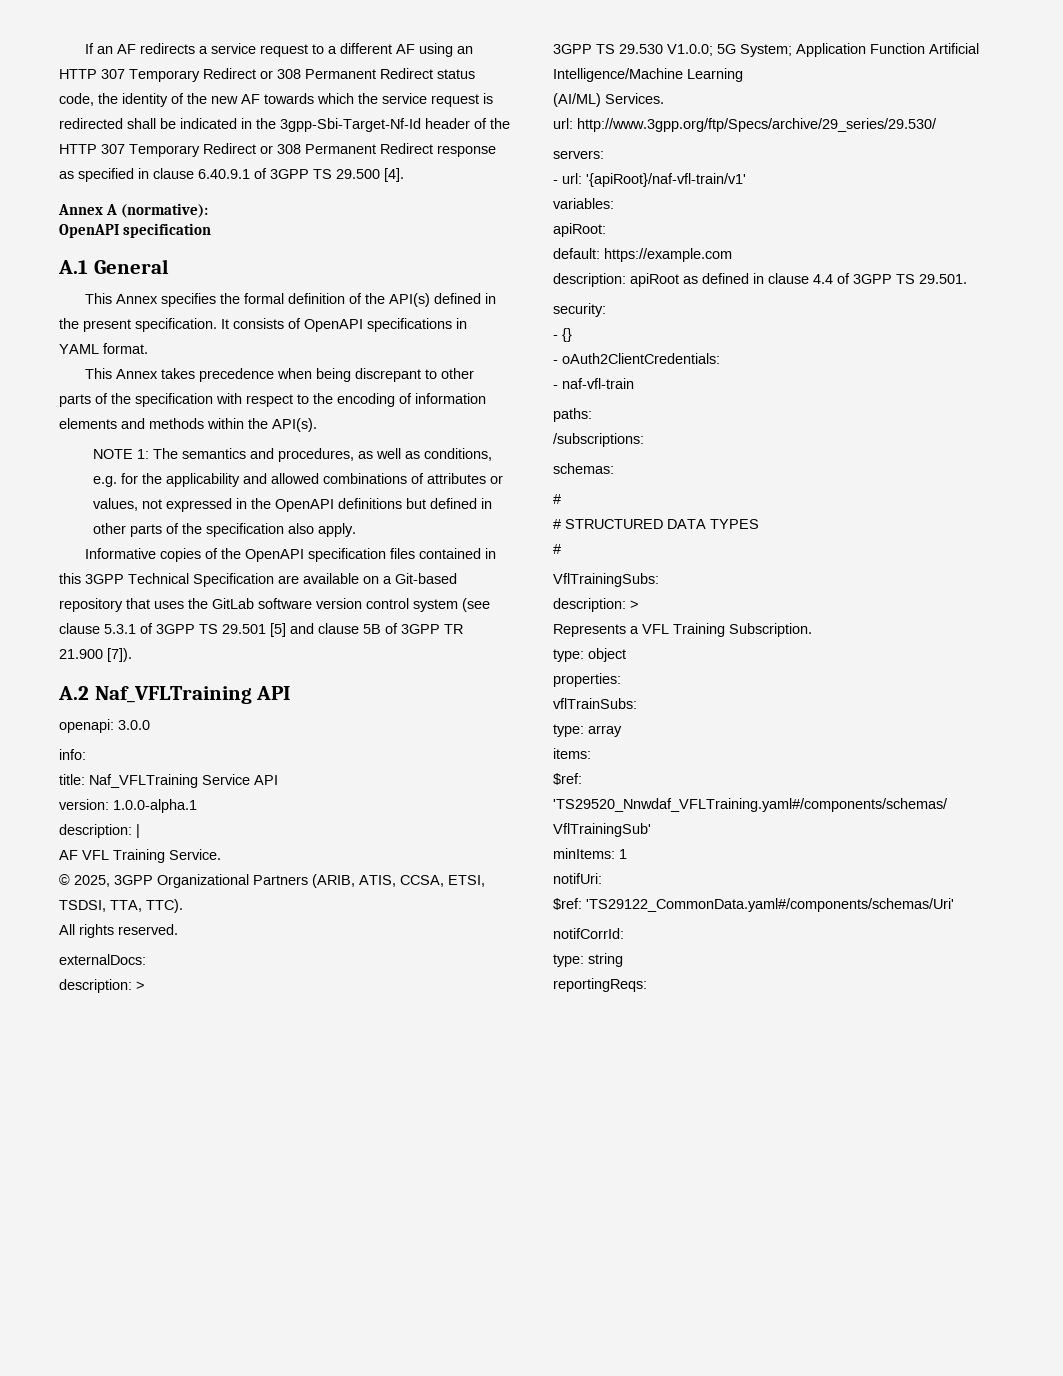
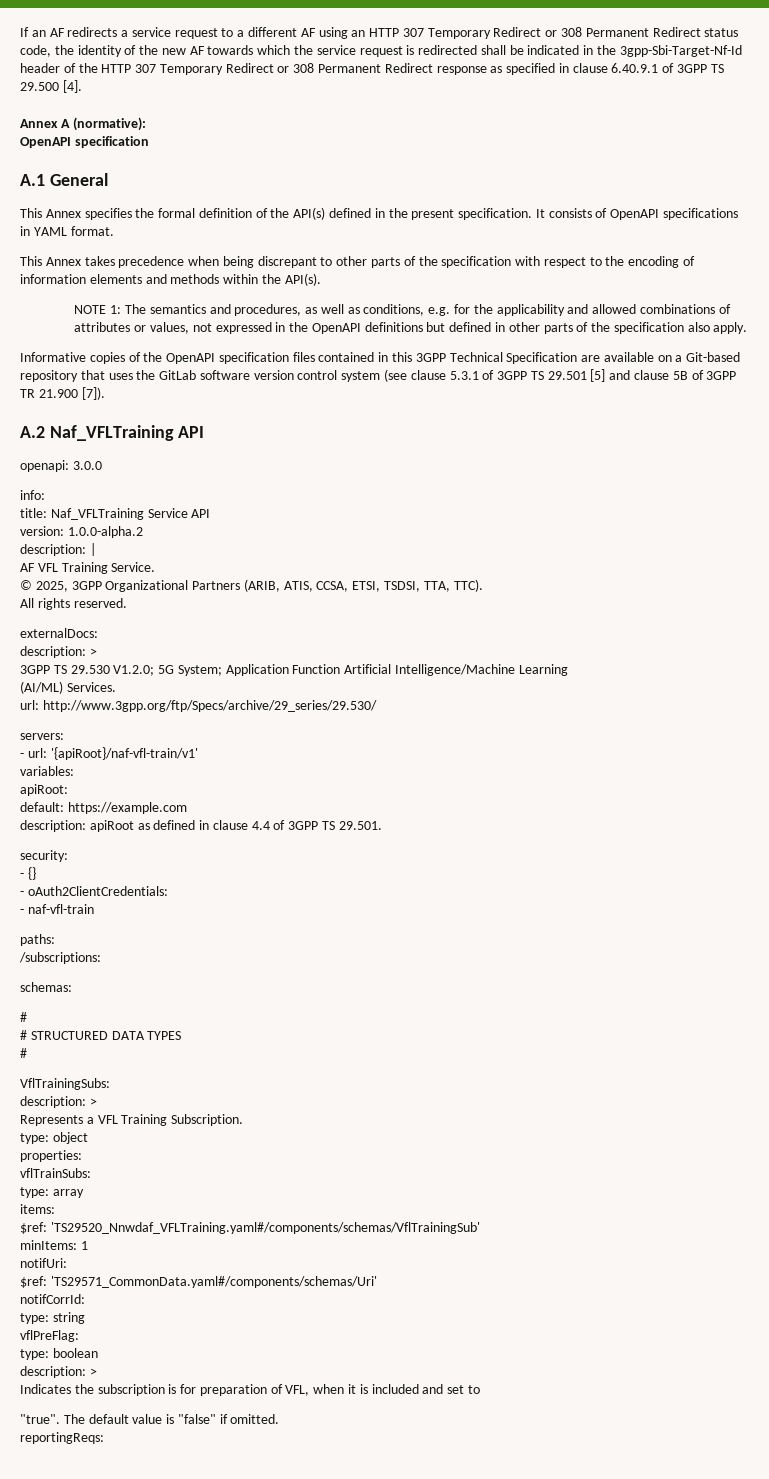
- version: 1.0.0-alpha.1
+ version: 1.0.0-alpha.2
- 3GPP TS 29.530 V1.0.0; 5G System; Application Function Artificial Intelligence/Machine Learning
+ 3GPP TS 29.530 V1.2.0; 5G System; Application Function Artificial Intelligence/Machine Learning
- $ref: 'TS29122_CommonData.yaml#/components/schemas/Uri'
+ $ref: 'TS29571_CommonData.yaml#/components/schemas/Uri'
+ vflPreFlag:
+ type: boolean
+ description: >
+ Indicates the subscription is for preparation of VFL, when it is included and set to
+ "true". The default value is "false" if omitted.

